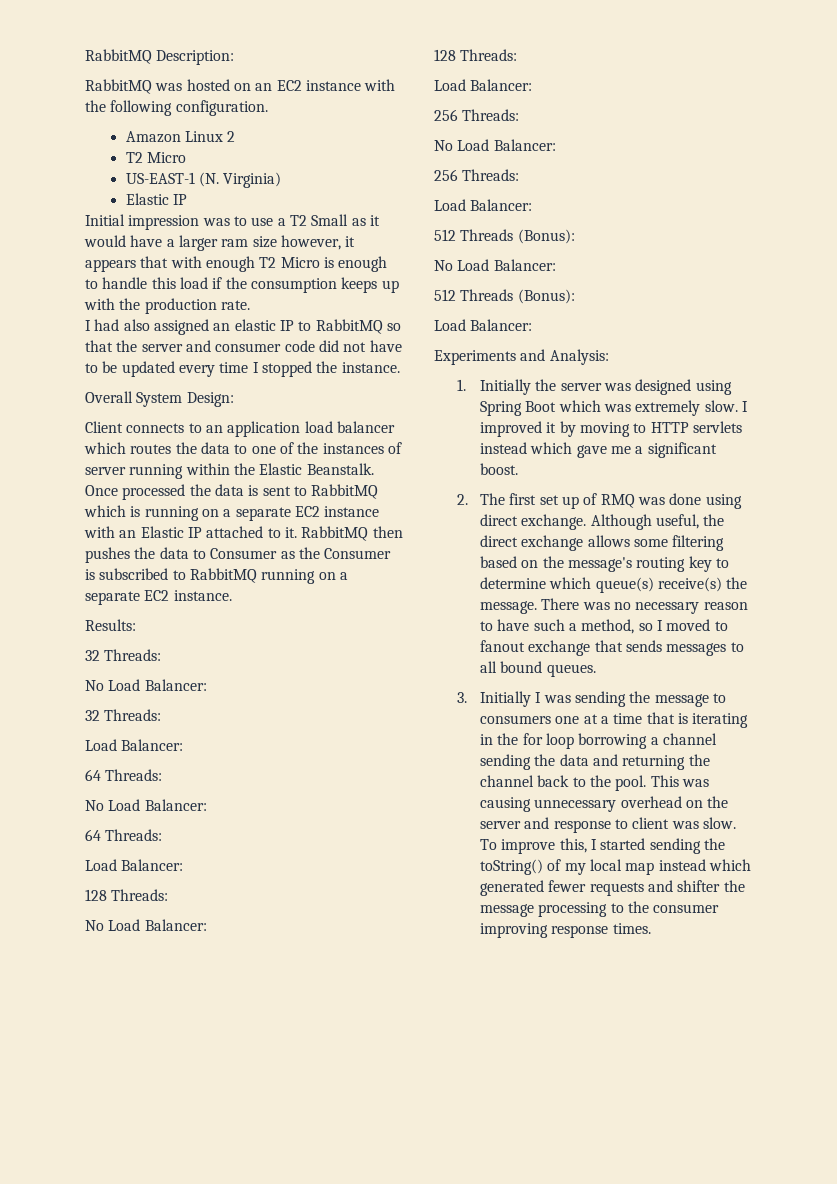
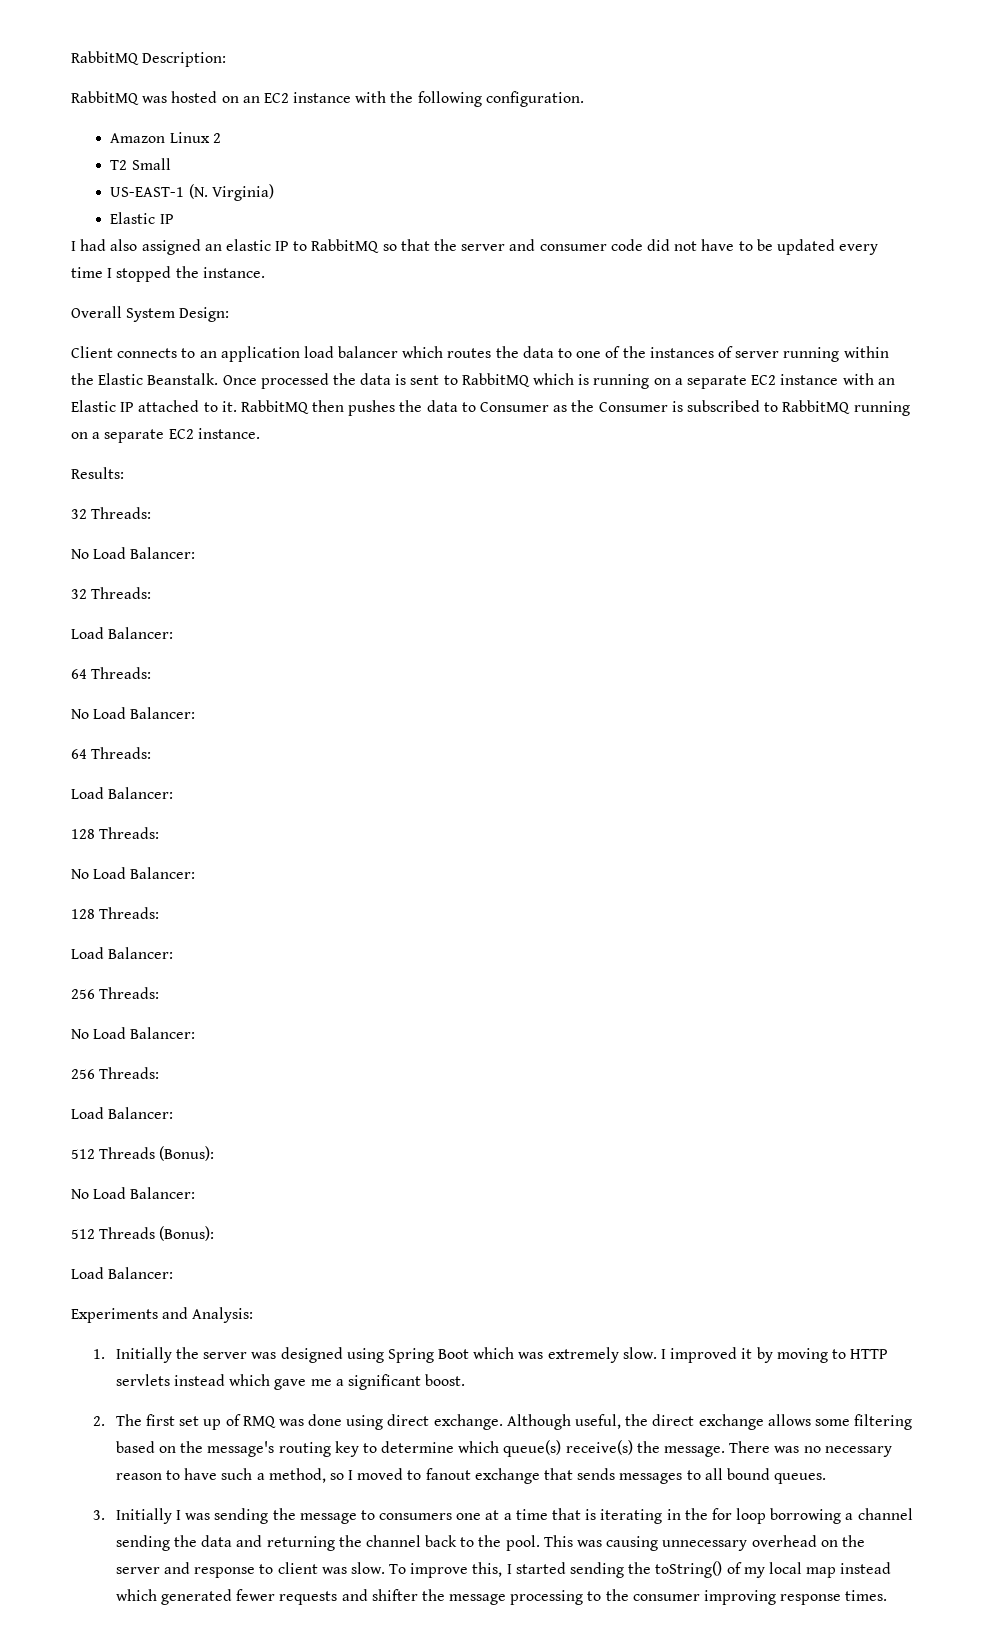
  Amazon Linux 2
- T2 Micro
+ T2 Small
- Initial impression was to use a T2 Small as it would have a larger ram size however, it appears that with enough T2 Micro is enough to handle this load if the consumption keeps up with the production rate.

